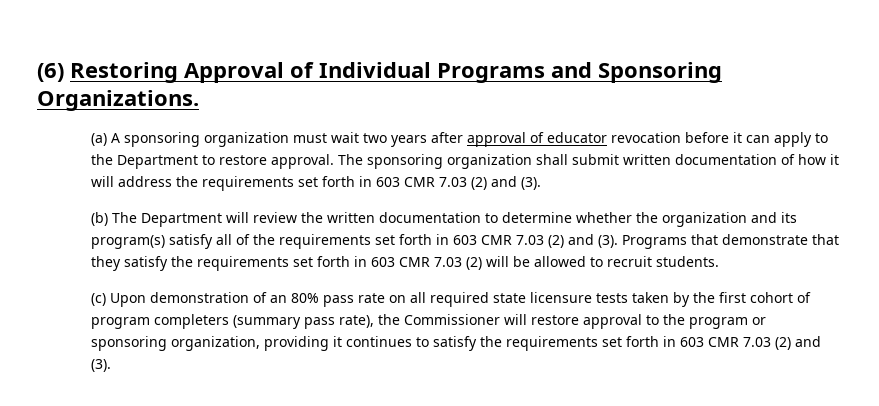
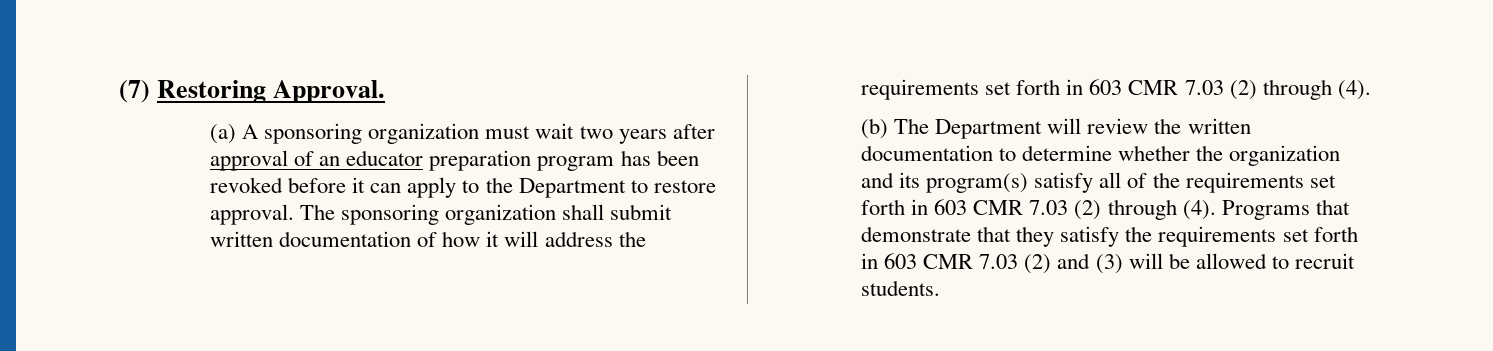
- (6) Restoring Approval of Individual Programs and Sponsoring Organizations.
+ (7) Restoring Approval.
- (a) A sponsoring organization must wait two years after approval of educator revocation before it can apply to the Department to restore approval.
+ (a) A sponsoring organization must wait two years after approval of an educator preparation program has been revoked before it can apply to the Department to restore approval.
- The sponsoring organization shall submit written documentation of how it will address the requirements set forth in 603 CMR 7.03 (2) and (3).
+ The sponsoring organization shall submit written documentation of how it will address the requirements set forth in 603 CMR 7.03 (2) through (4).
- (b) The Department will review the written documentation to determine whether the organization and its program(s) satisfy all of the requirements set forth in 603 CMR 7.03 (2) and (3).
+ (b) The Department will review the written documentation to determine whether the organization and its program(s) satisfy all of the requirements set forth in 603 CMR 7.03 (2) through (4).
- Programs that demonstrate that they satisfy the requirements set forth in 603 CMR 7.03 (2) will be allowed to recruit students.
+ Programs that demonstrate that they satisfy the requirements set forth in 603 CMR 7.03 (2) and (3) will be allowed to recruit students.
- (c) Upon demonstration of an 80% pass rate on all required state licensure tests taken by the first cohort of program completers (summary pass rate), the Commissioner will restore approval to the program or sponsoring organization, providing it continues to satisfy the requirements set forth in 603 CMR 7.03 (2) and (3).

